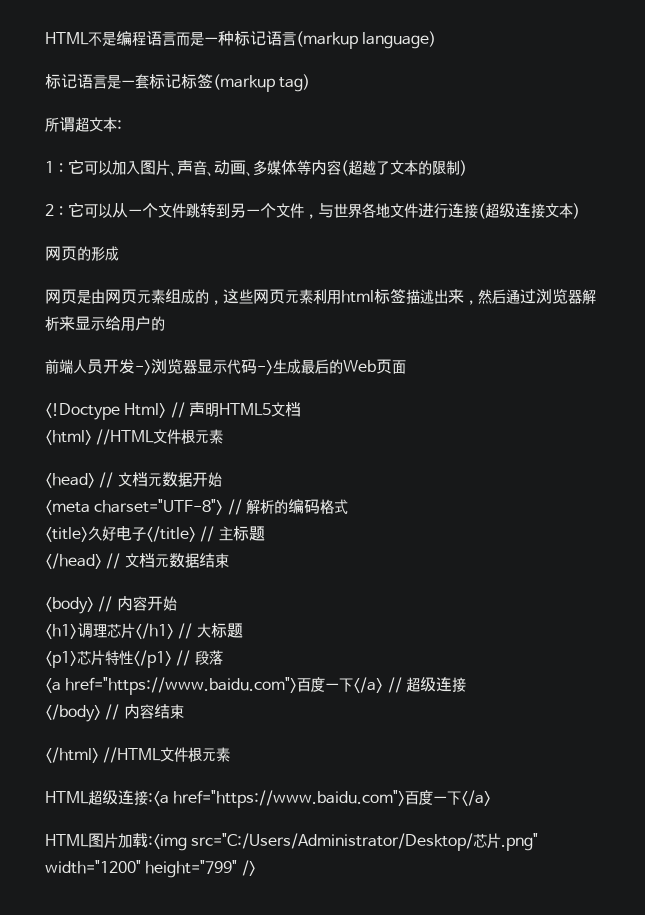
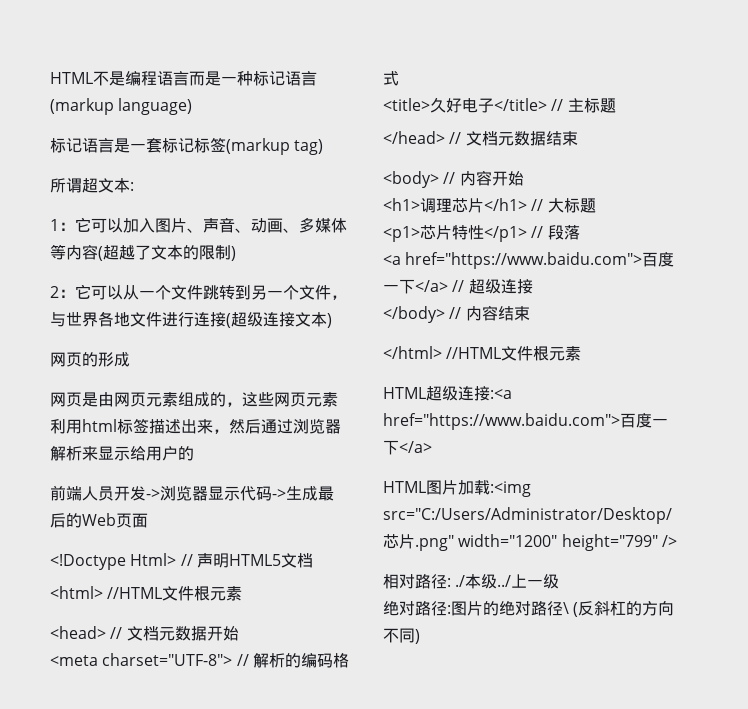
+ 相对路径: ./本级../上一级
+ 绝对路径:图片的绝对路径\ (反斜杠的方向不同)

